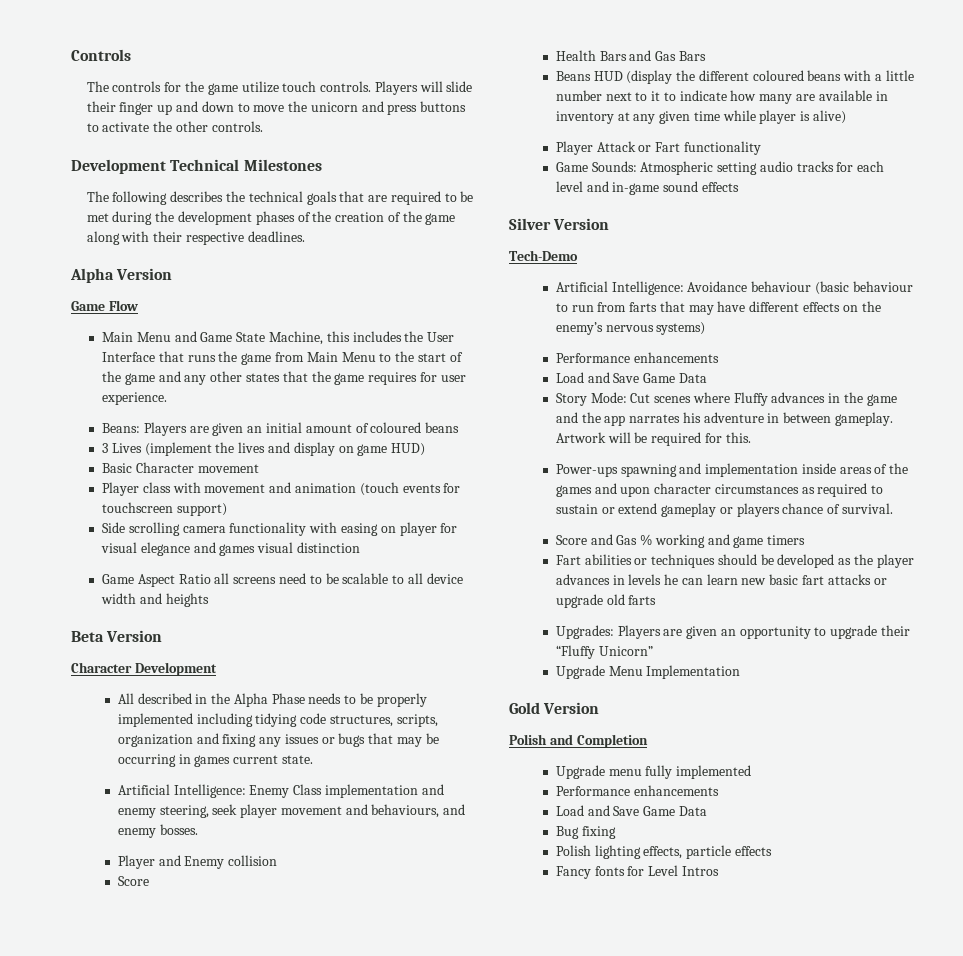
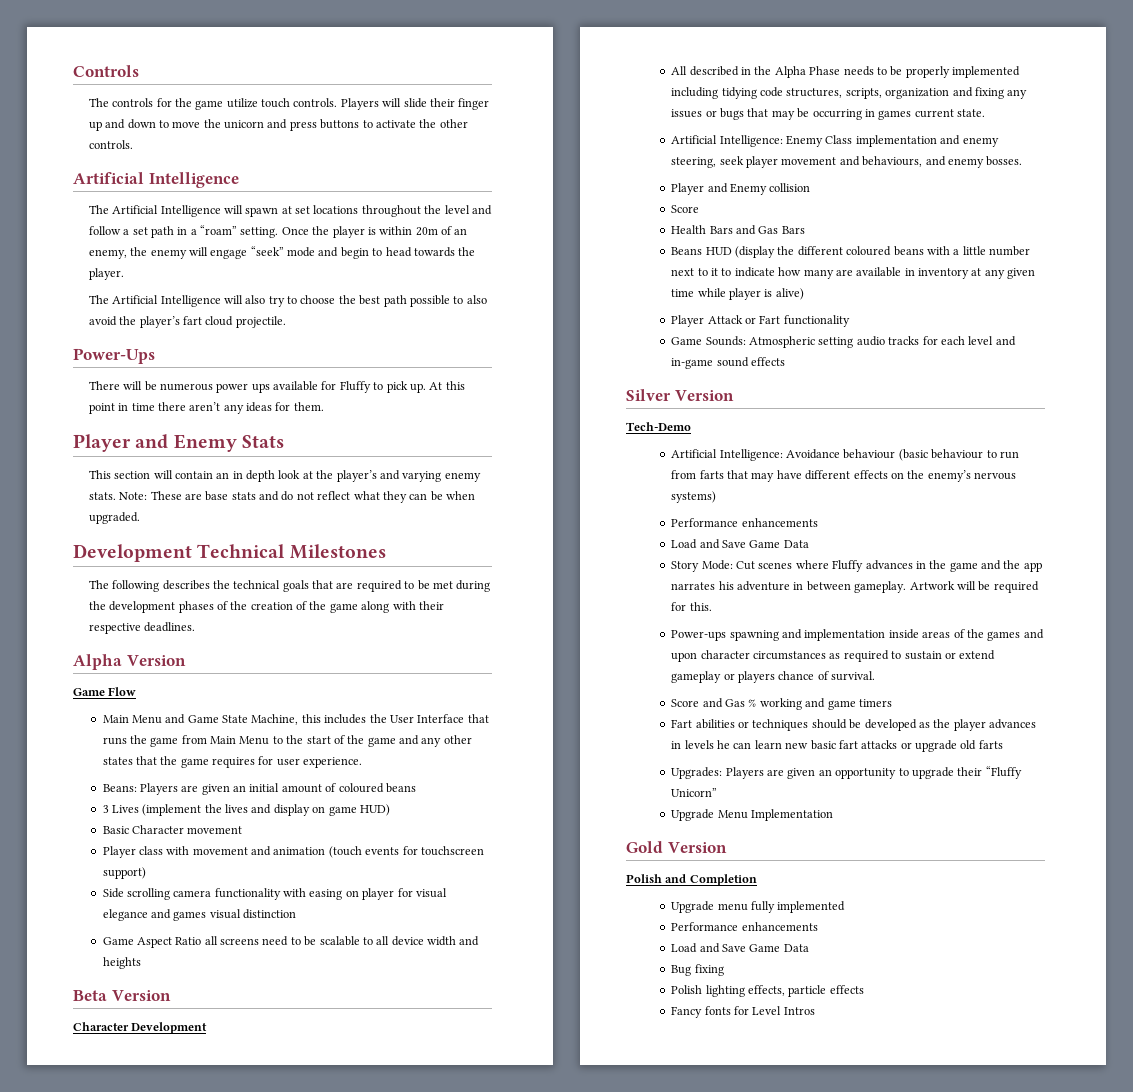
  Players will slide their finger up and down to move the unicorn and press buttons to activate the other controls.
+ Artificial Intelligence
+ The Artificial Intelligence will spawn at set locations throughout the level and follow a set path in a “roam” setting. Once the player is within 20m of an enemy, the enemy will engage “seek” mode and begin to head towards the player.
+ The Artificial Intelligence will also try to choose the best path possible to also avoid the player’s fart cloud projectile.
+ Power-Ups
+ There will be numerous power ups available for Fluffy to pick up. At this point in time there aren’t any ideas for them.
+ Player and Enemy Stats
+ This section will contain an in depth look at the player’s and varying enemy stats. Note: These are base stats and do not reflect what they can be when upgraded.

